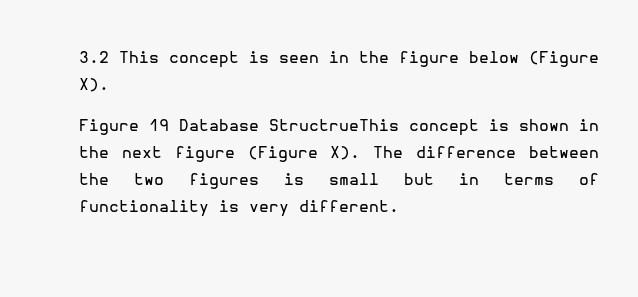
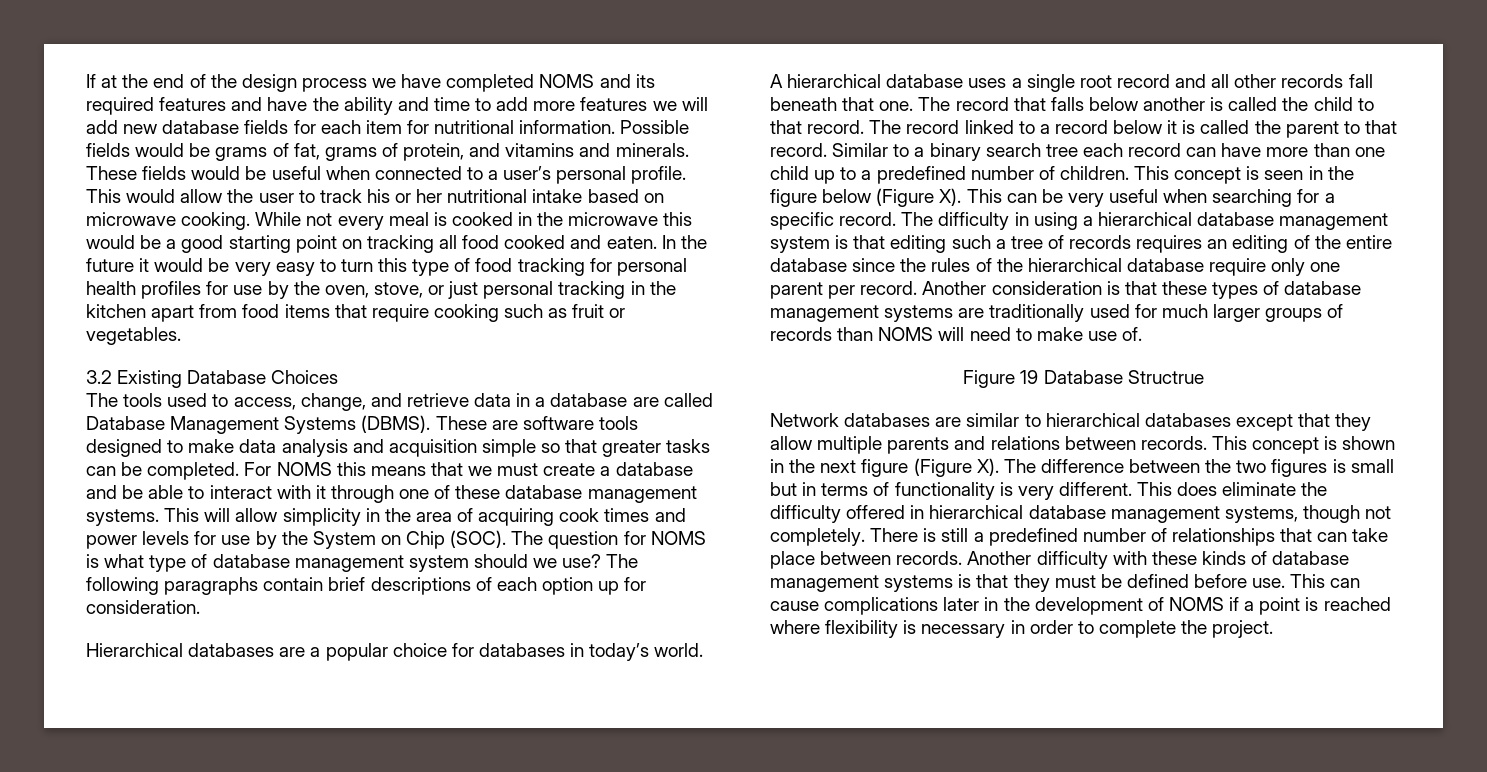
- 3.2 This concept is seen in the figure below (Figure X).
- Figure 19 Database StructrueThis concept is shown in the next figure (Figure X). The difference between the two figures is small but in terms of functionality is very different.
+ If at the end of the design process we have completed NOMS and its required features and have the ability and time to add more features we will add new database fields for each item for nutritional information. Possible fields would be grams of fat, grams of protein, and vitamins and minerals. These fields would be useful when connected to a user’s personal profile. This would allow the user to track his or her nutritional intake based on microwave cooking. While not every meal is cooked in the microwave this would be a good starting point on tracking all food cooked and eaten. In the future it would be very easy to turn this type of food tracking for personal health profiles for use by the oven, stove, or just personal tracking in the kitchen apart from food items that require cooking such as fruit or vegetables.
+ 3.2 Existing Database Choices
+ The tools used to access, change, and retrieve data in a database are called Database Management Systems (DBMS). These are software tools designed to make data analysis and acquisition simple so that greater tasks can be completed. For NOMS this means that we must create a database and be able to interact with it through one of these database management systems. This will allow simplicity in the area of acquiring cook times and power levels for use by the System on Chip (SOC). The question for NOMS is what type of database management system should we use? The following paragraphs contain brief descriptions of each option up for consideration.
+ Hierarchical databases are a popular choice for databases in today’s world. A hierarchical database uses a single root record and all other records fall beneath that one. The record that falls below another is called the child to that record. The record linked to a record below it is called the parent to that record. Similar to a binary search tree each record can have more than one child up to a predefined number of children. This concept is seen in the figure below (Figure X). This can be very useful when searching for a specific record. The difficulty in using a hierarchical database management system is that editing such a tree of records requires an editing of the entire database since the rules of the hierarchical database require only one parent per record. Another consideration is that these types of database management systems are traditionally used for much larger groups of records than NOMS will need to make use of.
+ Figure 19 Database Structrue
+ Network databases are similar to hierarchical databases except that they allow multiple parents and relations between records. This concept is shown in the next figure (Figure X). The difference between the two figures is small but in terms of functionality is very different.
+ This does eliminate the difficulty offered in hierarchical database management systems, though not completely. There is still a predefined number of relationships that can take place between records. Another difficulty with these kinds of database management systems is that they must be defined before use. This can cause complications later in the development of NOMS if a point is reached where flexibility is necessary in order to complete the project.

